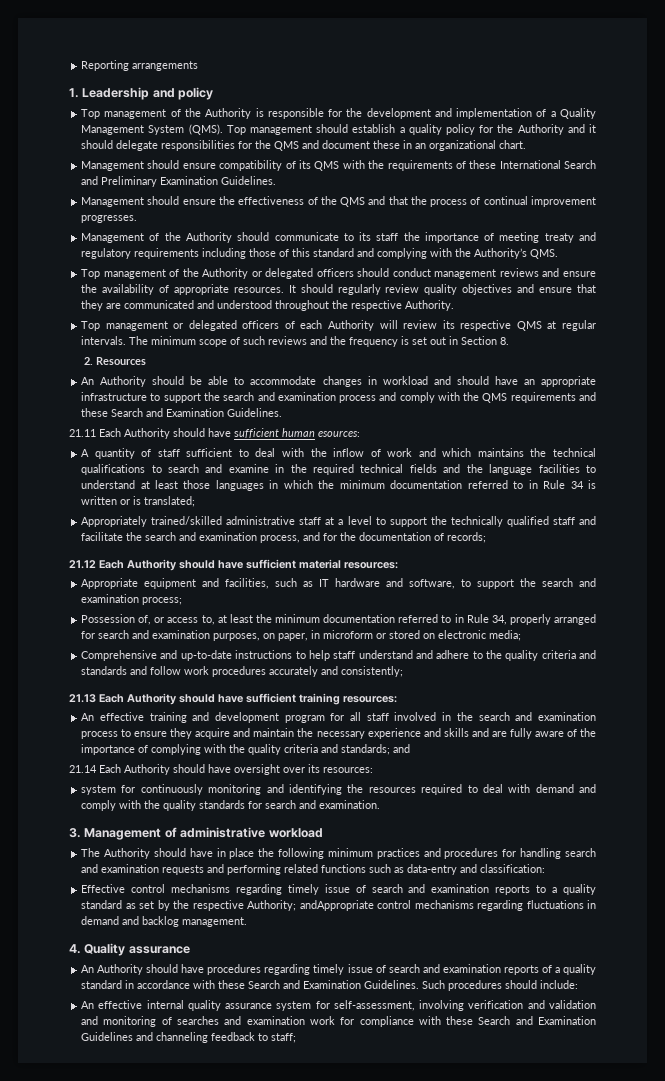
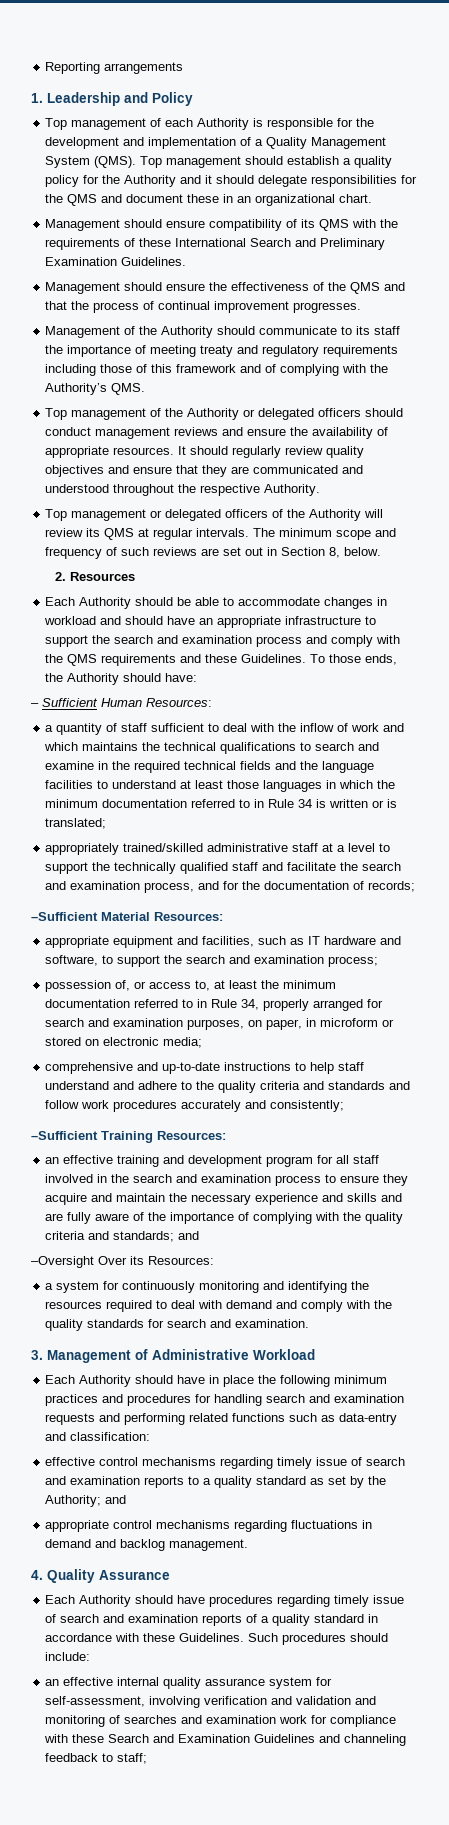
- 1. Leadership and policy
- Top management of the Authority is responsible for the development and implementation of a Quality Management System (QMS).
+ 1. Leadership and Policy
+ Top management of each Authority is responsible for the development and implementation of a Quality Management System (QMS).
- Management of the Authority should communicate to its staff the importance of meeting treaty and regulatory requirements including those of this standard and complying with the Authority’s QMS.
+ Management of the Authority should communicate to its staff the importance of meeting treaty and regulatory requirements including those of this framework and of complying with the Authority’s QMS.
- Top management or delegated officers of each Authority will review its respective QMS at regular intervals.
+ Top management or delegated officers of the Authority will review its QMS at regular intervals.
- The minimum scope of such reviews and the frequency is set out in Section 8.
+ The minimum scope and frequency of such reviews are set out in Section 8, below.
- An Authority should be able to accommodate changes in workload and should have an appropriate infrastructure to support the search and examination process and comply with the QMS requirements and these Search and Examination Guidelines.
- 21.11 Each Authority should have sufficient human esources:
- A quantity of staff sufficient to deal with the inflow of work and which maintains the technical qualifications to search and examine in the required technical fields and the language facilities to understand at least those languages in which the minimum documentation referred to in Rule 34 is written or is translated;
+ Each Authority should be able to accommodate changes in workload and should have an appropriate infrastructure to support the search and examination process and comply with the QMS requirements and these Guidelines. To those ends, the Authority should have:
+ – Sufficient Human Resources:
+ a quantity of staff sufficient to deal with the inflow of work and which maintains the technical qualifications to search and examine in the required technical fields and the language facilities to understand at least those languages in which the minimum documentation referred to in Rule 34 is written or is translated;
- Appropriately trained/skilled administrative staff at a level to support the technically qualified staff and facilitate the search and examination process, and for the documentation of records;
+ appropriately trained/skilled administrative staff at a level to support the technically qualified staff and facilitate the search and examination process, and for the documentation of records;
- 21.12 Each Authority should have sufficient material resources:
- Appropriate equipment and facilities, such as IT hardware and software, to support the search and examination process;
+ –Sufficient Material Resources:
+ appropriate equipment and facilities, such as IT hardware and software, to support the search and examination process;
- Possession of, or access to, at least the minimum documentation referred to in Rule 34, properly arranged for search and examination purposes, on paper, in microform or stored on electronic media;
+ possession of, or access to, at least the minimum documentation referred to in Rule 34, properly arranged for search and examination purposes, on paper, in microform or stored on electronic media;
- Comprehensive and up-to-date instructions to help staff understand and adhere to the quality criteria and standards and follow work procedures accurately and consistently;
+ comprehensive and up-to-date instructions to help staff understand and adhere to the quality criteria and standards and follow work procedures accurately and consistently;
- 21.13 Each Authority should have sufficient training resources:
- An effective training and development program for all staff involved in the search and examination process to ensure they acquire and maintain the necessary experience and skills and are fully aware of the importance of complying with the quality criteria and standards; and
+ –Sufficient Training Resources:
+ an effective training and development program for all staff involved in the search and examination process to ensure they acquire and maintain the necessary experience and skills and are fully aware of the importance of complying with the quality criteria and standards; and
- 21.14 Each Authority should have oversight over its resources:
- system for continuously monitoring and identifying the resources required to deal with demand and comply with the quality standards for search and examination.
+ –Oversight Over its Resources:
+ a system for continuously monitoring and identifying the resources required to deal with demand and comply with the quality standards for search and examination.
- 3. Management of administrative workload
- The Authority should have in place the following minimum practices and procedures for handling search and examination requests and performing related functions such as data-entry and classification:
+ 3. Management of Administrative Workload
+ Each Authority should have in place the following minimum practices and procedures for handling search and examination requests and performing related functions such as data-entry and classification:
- Effective control mechanisms regarding timely issue of search and examination reports to a quality standard as set by the respective Authority; andAppropriate control mechanisms regarding fluctuations in demand and backlog management.
+ effective control mechanisms regarding timely issue of search and examination reports to a quality standard as set by the Authority; and
+ appropriate control mechanisms regarding fluctuations in demand and backlog management.
- 4. Quality assurance
- An Authority should have procedures regarding timely issue of search and examination reports of a quality standard in accordance with these Search and Examination Guidelines.
+ 4. Quality Assurance
+ Each Authority should have procedures regarding timely issue of search and examination reports of a quality standard in accordance with these Guidelines.
- An effective internal quality assurance system for self-assessment, involving verification and validation and monitoring of searches and examination work for compliance with these Search and Examination Guidelines and channeling feedback to staff;
+ an effective internal quality assurance system for self-assessment, involving verification and validation and monitoring of searches and examination work for compliance with these Search and Examination Guidelines and channeling feedback to staff;

